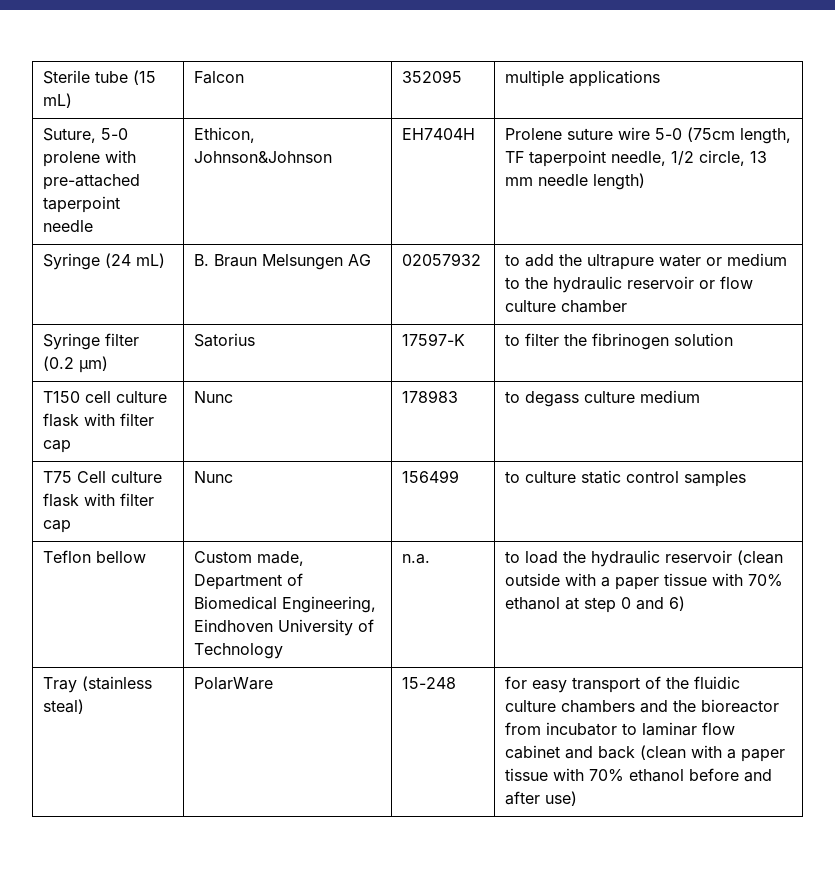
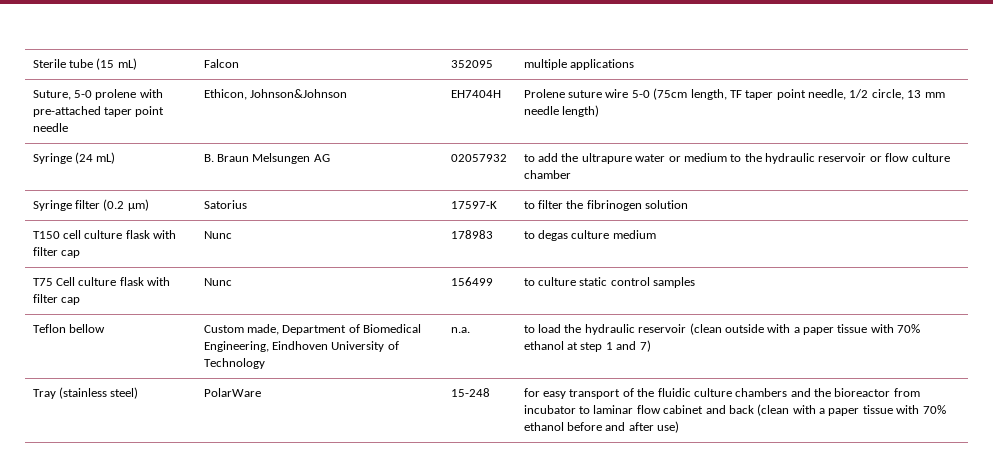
- Suture, 5-0 prolene with pre-attached taperpoint needle | Ethicon, Johnson&Johnson | EH7404H | Prolene suture wire 5-0 (75cm length, TF taperpoint needle, 1/2 circle, 13 mm needle length)
+ Suture, 5-0 prolene with pre-attached taper point needle | Ethicon, Johnson&Johnson | EH7404H | Prolene suture wire 5-0 (75cm length, TF taper point needle, 1/2 circle, 13 mm needle length)
- T150 cell culture flask with filter cap | Nunc | 178983 | to degass culture medium
+ T150 cell culture flask with filter cap | Nunc | 178983 | to degas culture medium
- Teflon bellow | Custom made, Department of Biomedical Engineering, Eindhoven University of Technology | n.a. | to load the hydraulic reservoir (clean outside with a paper tissue with 70% ethanol at step 0 and 6)
+ Teflon bellow | Custom made, Department of Biomedical Engineering, Eindhoven University of Technology | n.a. | to load the hydraulic reservoir (clean outside with a paper tissue with 70% ethanol at step 1 and 7)
- Tray (stainless steal) | PolarWare | 15-248 | for easy transport of the fluidic culture chambers and the bioreactor from incubator to laminar flow cabinet and back (clean with a paper tissue with 70% ethanol before and after use)
+ Tray (stainless steel) | PolarWare | 15-248 | for easy transport of the fluidic culture chambers and the bioreactor from incubator to laminar flow cabinet and back (clean with a paper tissue with 70% ethanol before and after use)

